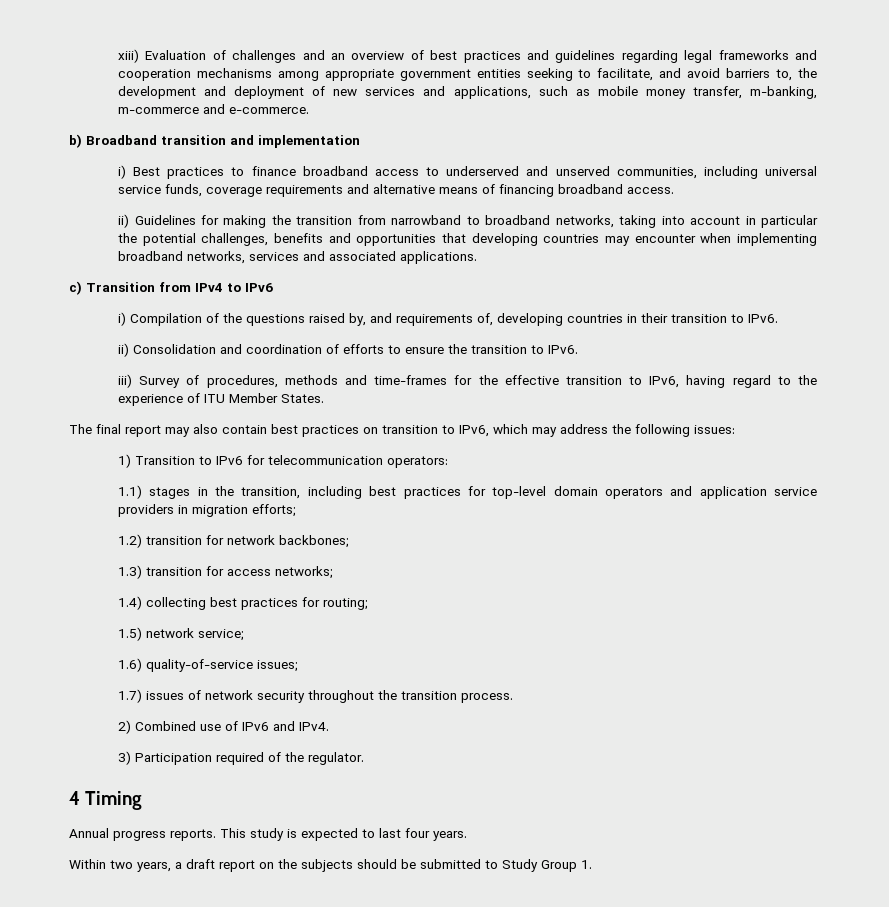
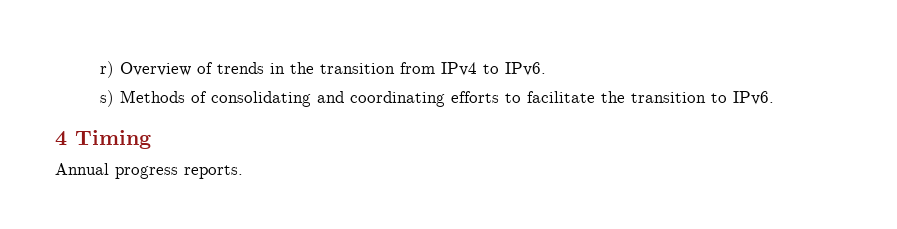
- xiii) Evaluation of challenges and an overview of best practices and guidelines regarding legal frameworks and cooperation mechanisms among appropriate government entities seeking to facilitate, and avoid barriers to, the development and deployment of new services and applications, such as mobile money transfer, m-banking, m-commerce and e-commerce.
- b) Broadband transition and implementation
- i) Best practices to finance broadband access to underserved and unserved communities, including universal service funds, coverage requirements and alternative means of financing broadband access.
- ii) Guidelines for making the transition from narrowband to broadband networks, taking into account in particular the potential challenges, benefits and opportunities that developing countries may encounter when implementing broadband networks, services and associated applications.
- c) Transition from IPv4 to IPv6
- i) Compilation of the questions raised by, and requirements of, developing countries in their transition to IPv6.
- ii) Consolidation and coordination of efforts to ensure the transition to IPv6.
+ r) Overview of trends in the transition from IPv4 to IPv6.
+ s) Methods of consolidating and coordinating efforts to facilitate the transition to IPv6.
- iii) Survey of procedures, methods and time-frames for the effective transition to IPv6, having regard to the experience of ITU Member States.
- The final report may also contain best practices on transition to IPv6, which may address the following issues:
- 1) Transition to IPv6 for telecommunication operators:
- 1.1) stages in the transition, including best practices for top-level domain operators and application service providers in migration efforts;
- 1.2) transition for network backbones;
- 1.3) transition for access networks;
- 1.4) collecting best practices for routing;
- 1.5) network service;
- 1.6) quality-of-service issues;
- 1.7) issues of network security throughout the transition process.
- 2) Combined use of IPv6 and IPv4.
- 3) Participation required of the regulator.
- This study is expected to last four years.
- Within two years, a draft report on the subjects should be submitted to Study Group 1.

